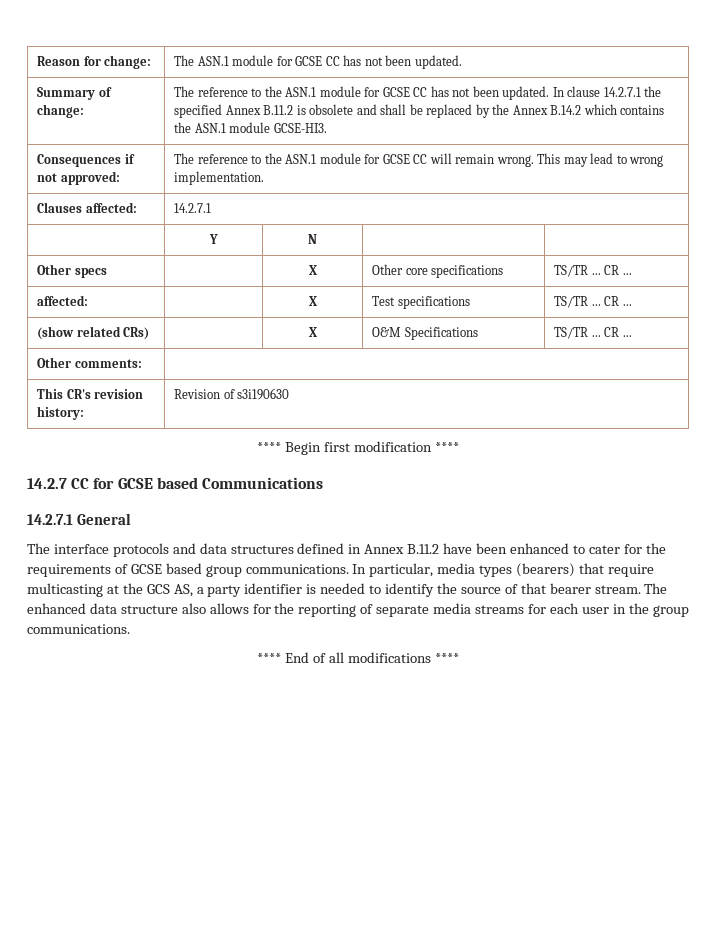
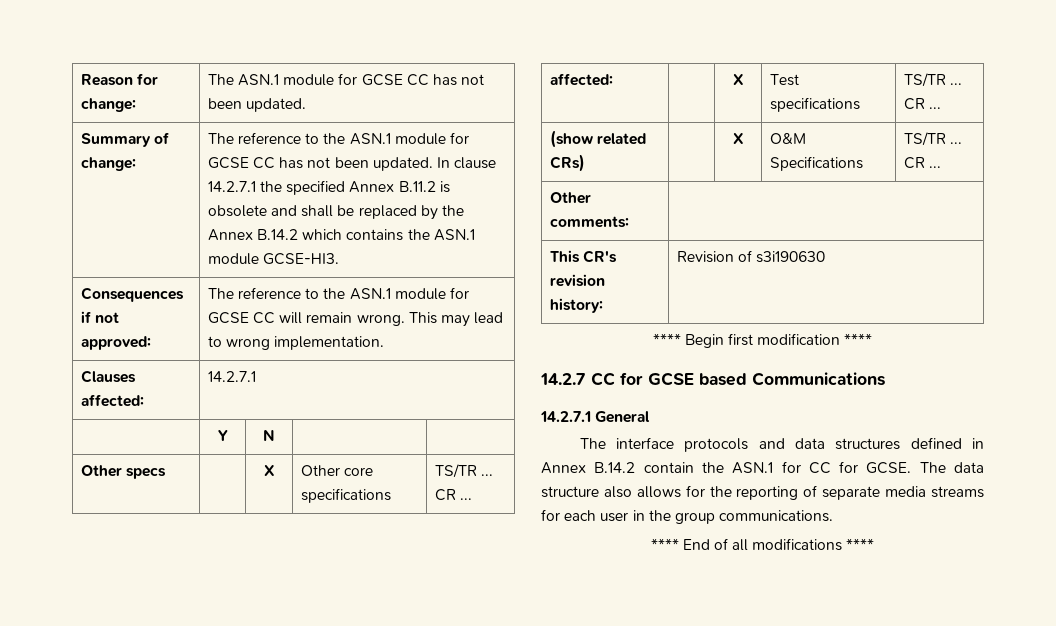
- The interface protocols and data structures defined in Annex B.11.2 have been enhanced to cater for the requirements of GCSE based group communications. In particular, media types (bearers) that require multicasting at the GCS AS, a party identifier is needed to identify the source of that bearer stream. The enhanced data structure also allows for the reporting of separate media streams for each user in the group communications.
+ The interface protocols and data structures defined in Annex B.14.2 contain the ASN.1 for CC for GCSE. The data structure also allows for the reporting of separate media streams for each user in the group communications.

